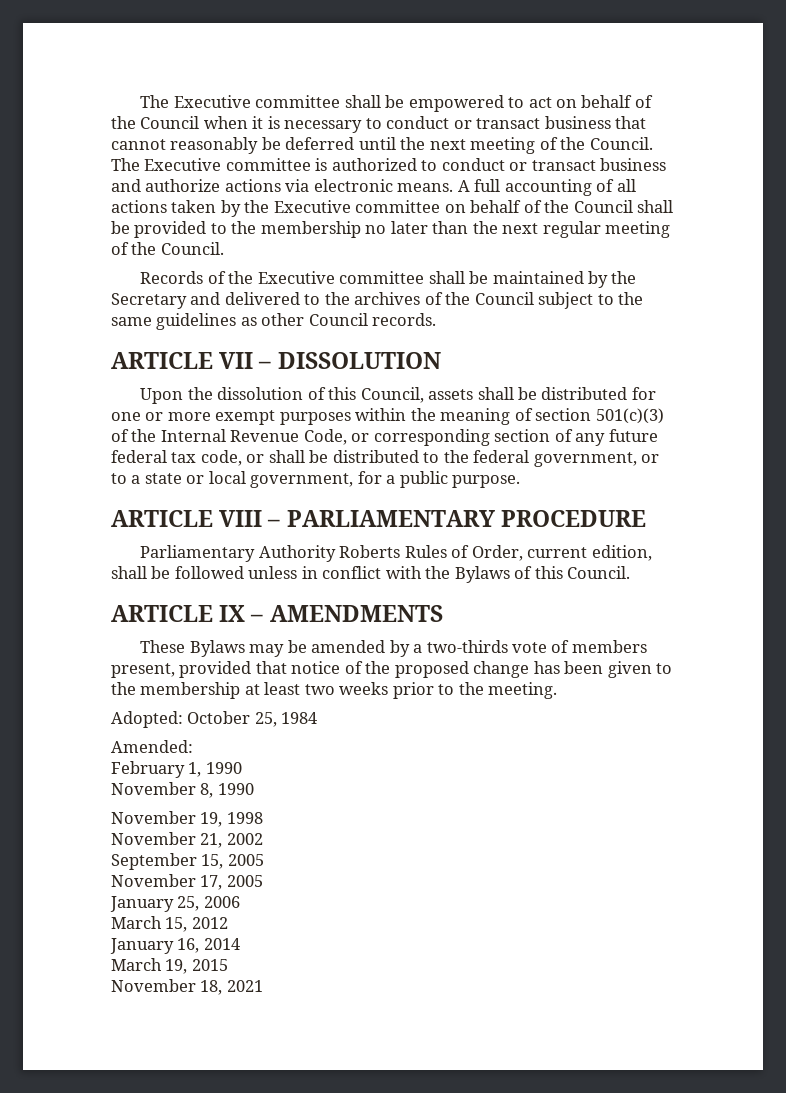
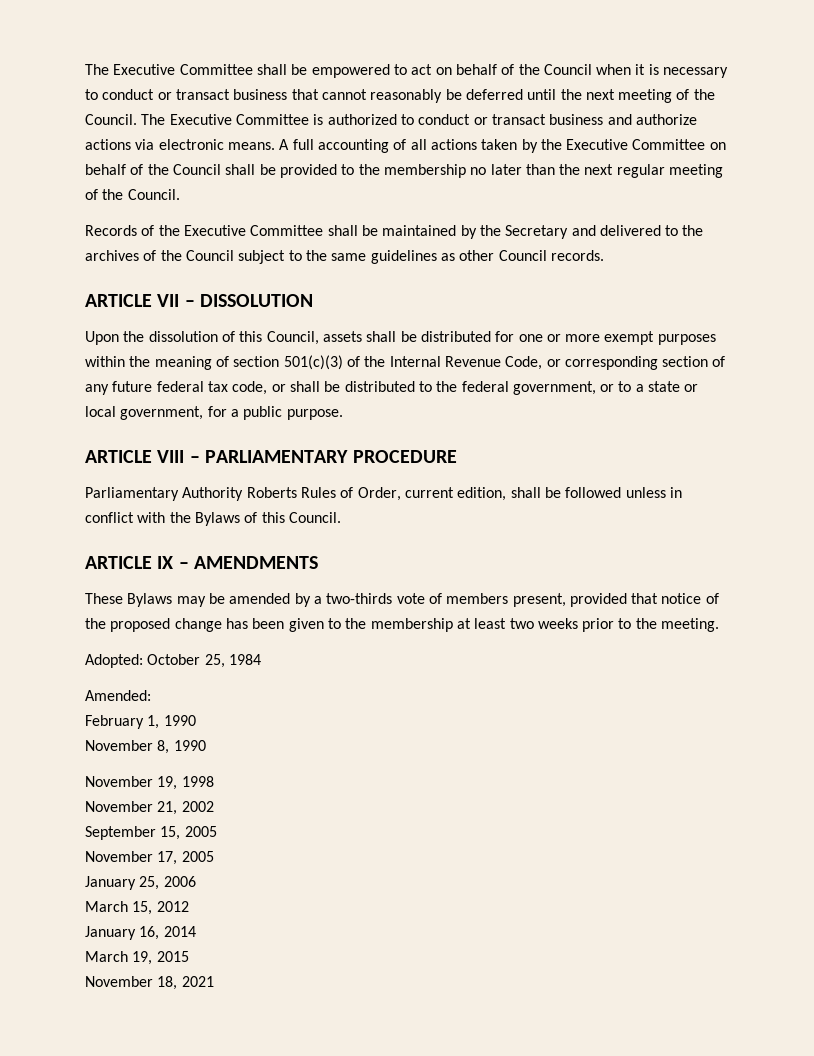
- The Executive committee shall be empowered to act on behalf of the Council when it is necessary to conduct or transact business that cannot reasonably be deferred until the next meeting of the Council.
+ The Executive Committee shall be empowered to act on behalf of the Council when it is necessary to conduct or transact business that cannot reasonably be deferred until the next meeting of the Council.
- The Executive committee is authorized to conduct or transact business and authorize actions via electronic means.
+ The Executive Committee is authorized to conduct or transact business and authorize actions via electronic means.
- A full accounting of all actions taken by the Executive committee on behalf of the Council shall be provided to the membership no later than the next regular meeting of the Council.
+ A full accounting of all actions taken by the Executive Committee on behalf of the Council shall be provided to the membership no later than the next regular meeting of the Council.
- Records of the Executive committee shall be maintained by the Secretary and delivered to the archives of the Council subject to the same guidelines as other Council records.
+ Records of the Executive Committee shall be maintained by the Secretary and delivered to the archives of the Council subject to the same guidelines as other Council records.

